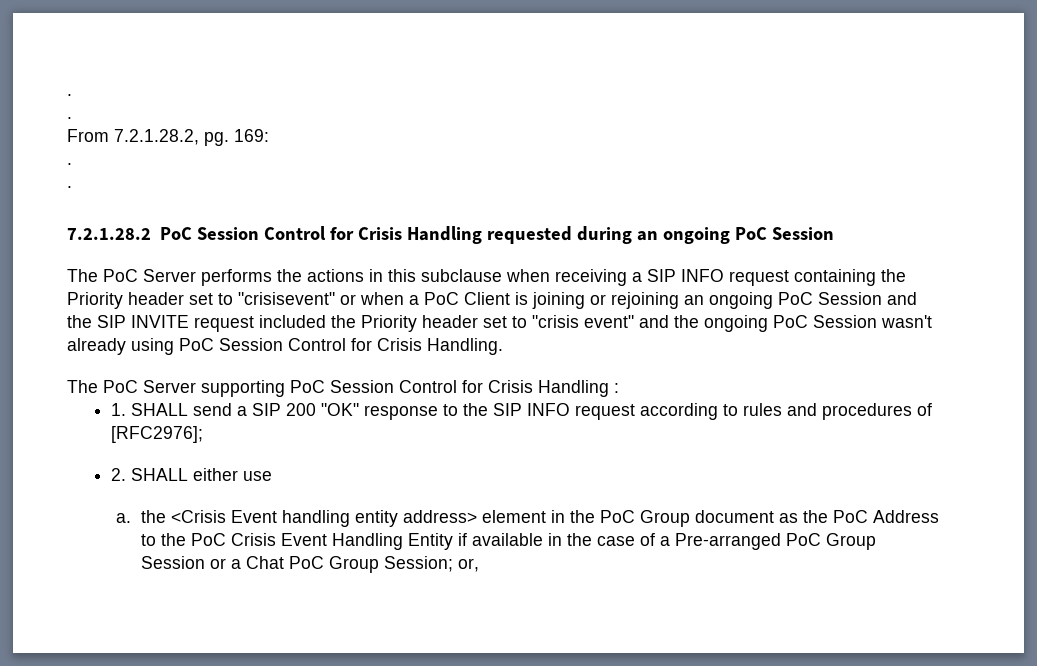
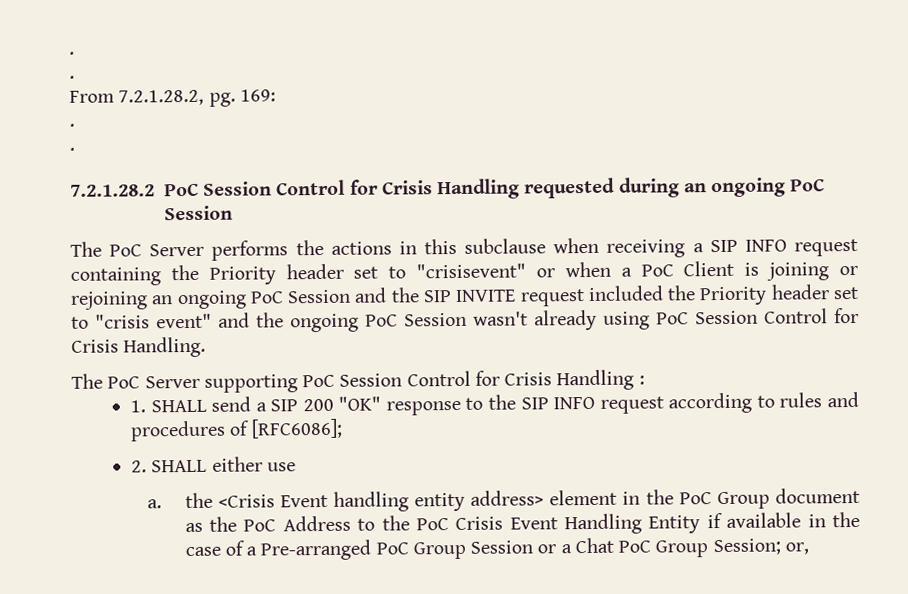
- 1. SHALL send a SIP 200 "OK" response to the SIP INFO request according to rules and procedures of [RFC2976];
+ 1. SHALL send a SIP 200 "OK" response to the SIP INFO request according to rules and procedures of [RFC6086];

